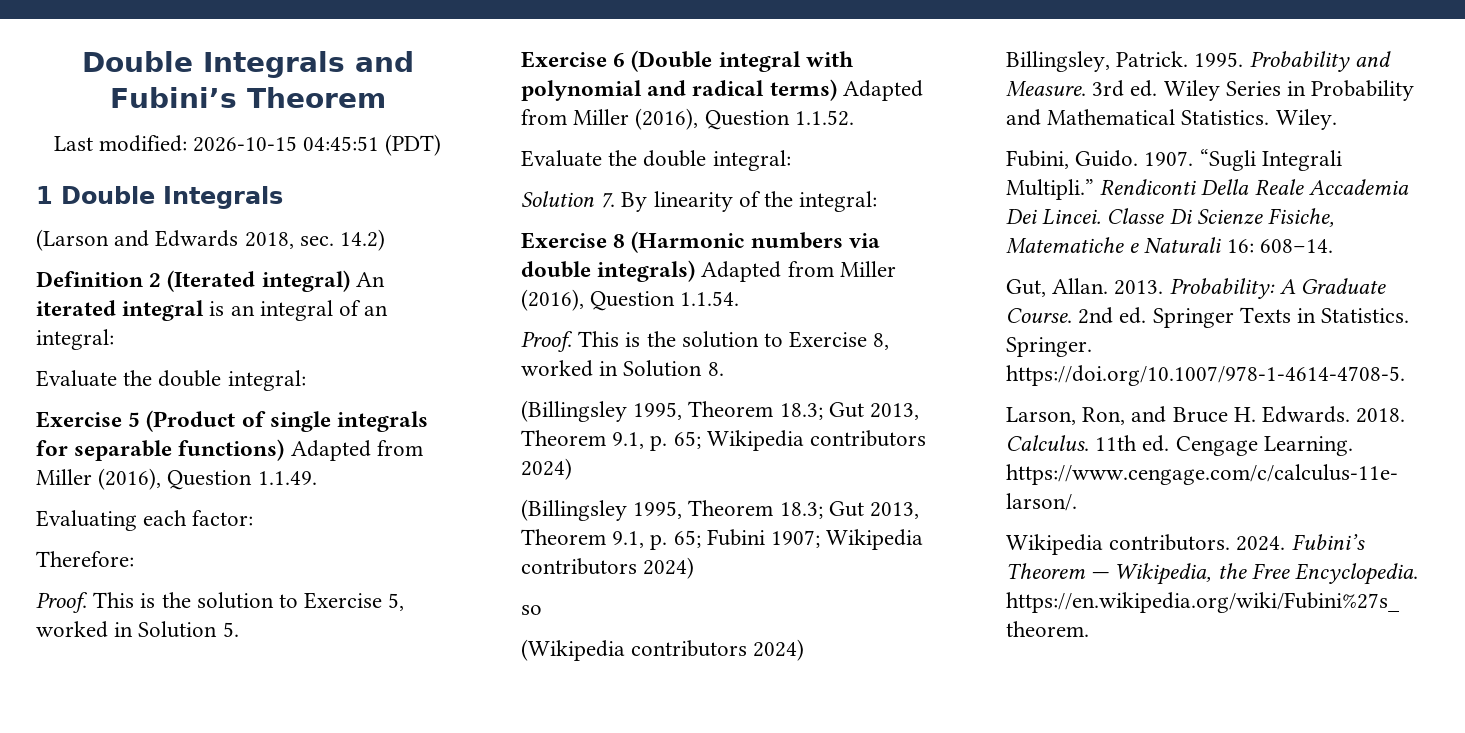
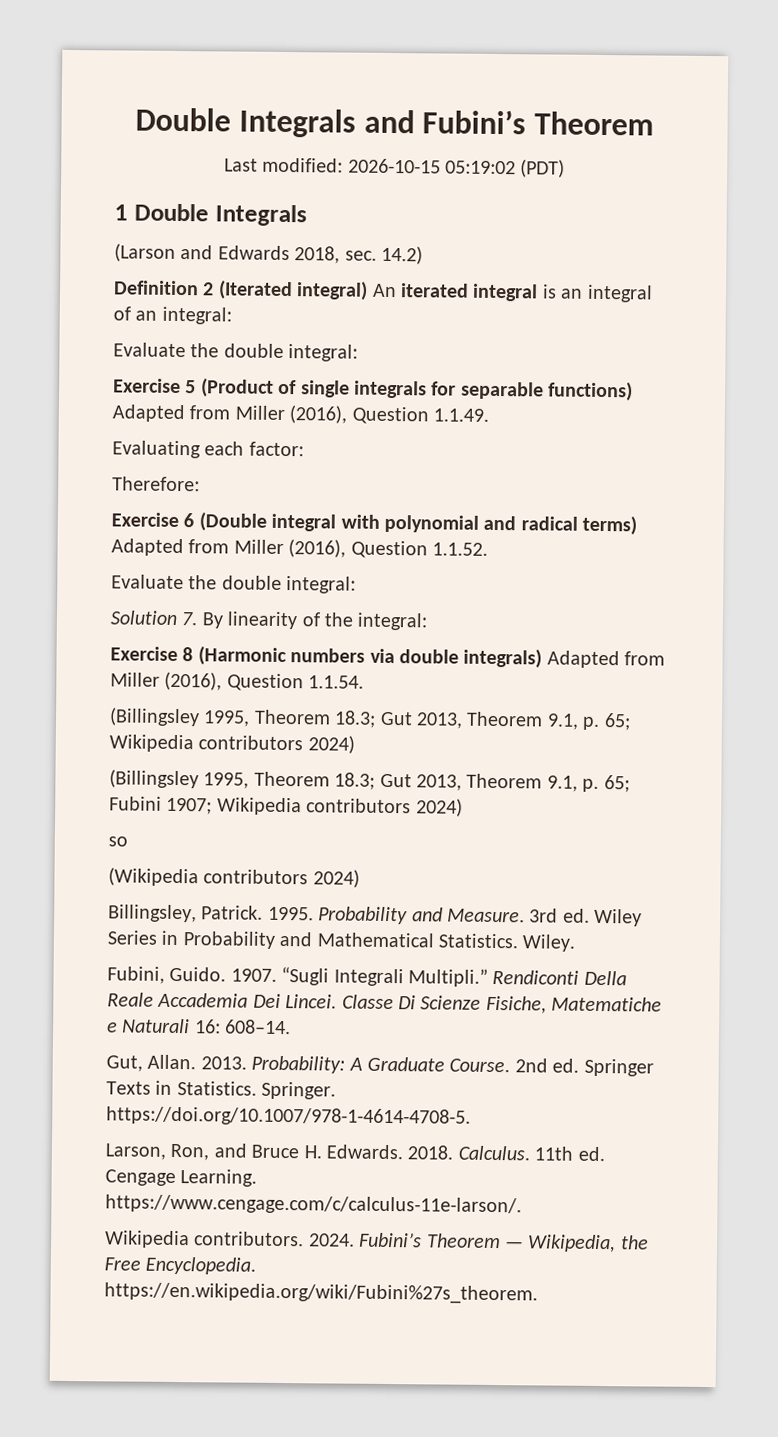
- Last modified: 2026-10-15 04:45:51 (PDT)
+ Last modified: 2026-10-15 05:19:02 (PDT)
- Proof. This is the solution to Exercise 5, worked in Solution 5.
- Proof. This is the solution to Exercise 8, worked in Solution 8.

